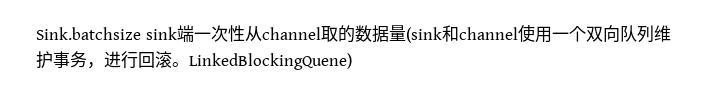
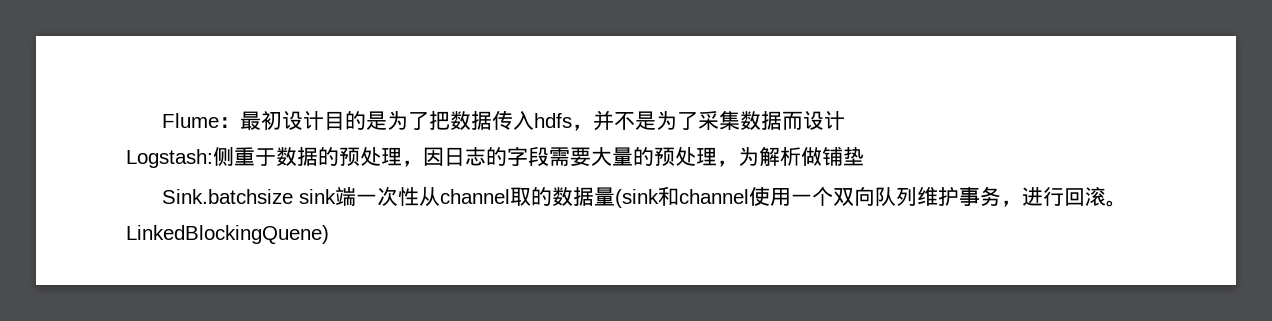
+ Flume：最初设计目的是为了把数据传入hdfs，并不是为了采集数据而设计
+ Logstash:侧重于数据的预处理，因日志的字段需要大量的预处理，为解析做铺垫

